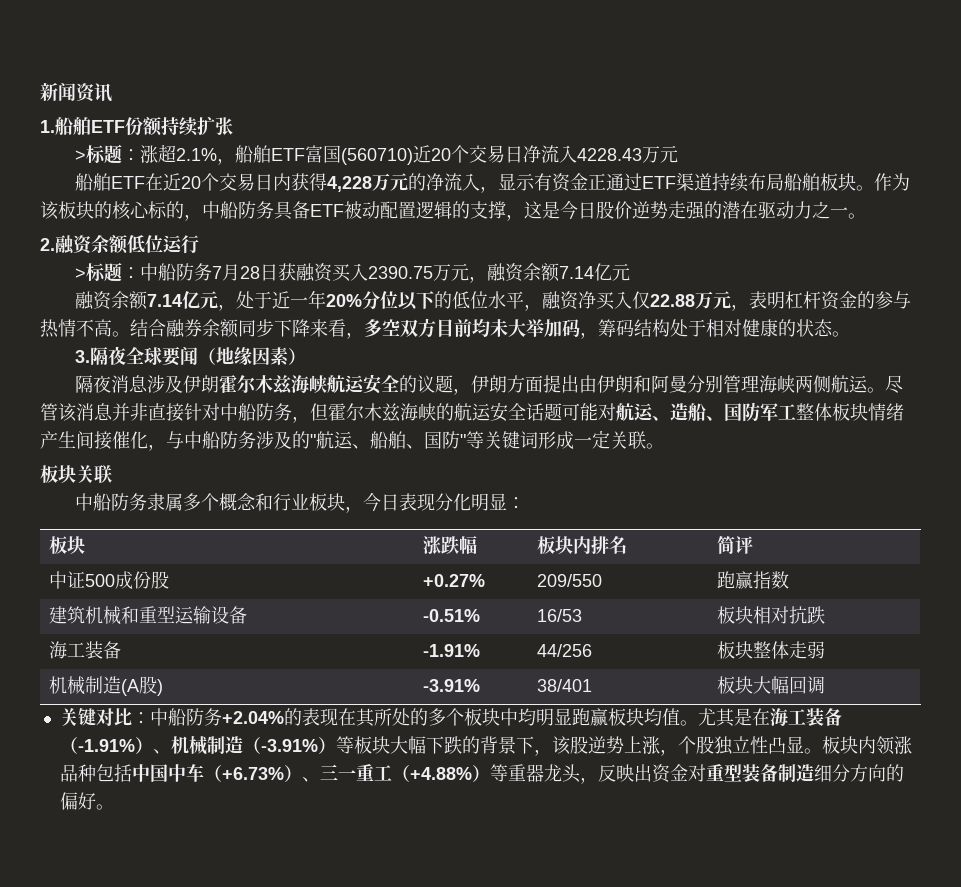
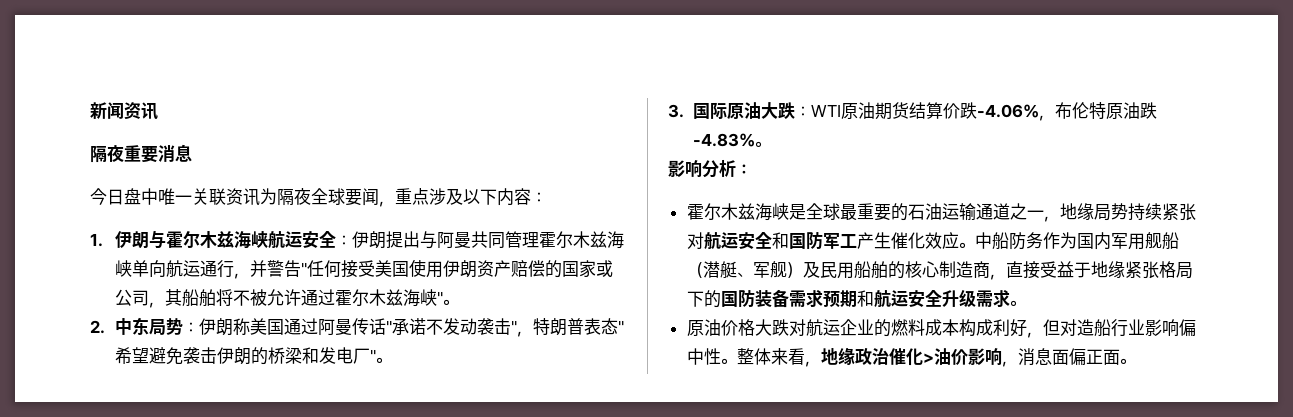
- 1.船舶ETF份额持续扩张
- >标题：涨超2.1%，船舶ETF富国(560710)近20个交易日净流入4228.43万元
- 船舶ETF在近20个交易日内获得4,228万元的净流入，显示有资金正通过ETF渠道持续布局船舶板块。作为该板块的核心标的，中船防务具备ETF被动配置逻辑的支撑，这是今日股价逆势走强的潜在驱动力之一。
- 2.融资余额低位运行
- >标题：中船防务7月28日获融资买入2390.75万元，融资余额7.14亿元
- 融资余额7.14亿元，处于近一年20%分位以下的低位水平，融资净买入仅22.88万元，表明杠杆资金的参与热情不高。结合融券余额同步下降来看，多空双方目前均未大举加码，筹码结构处于相对健康的状态。
- 3.隔夜全球要闻（地缘因素）
- 隔夜消息涉及伊朗霍尔木兹海峡航运安全的议题，伊朗方面提出由伊朗和阿曼分别管理海峡两侧航运。尽管该消息并非直接针对中船防务，但霍尔木兹海峡的航运安全话题可能对航运、造船、国防军工整体板块情绪产生间接催化，与中船防务涉及的"航运、船舶、国防"等关键词形成一定关联。
- 板块关联
- 中船防务隶属多个概念和行业板块，今日表现分化明显：
- 板块 | 涨跌幅 | 板块内排名 | 简评
- 中证500成份股 | +0.27% | 209/550 | 跑赢指数
- 建筑机械和重型运输设备 | -0.51% | 16/53 | 板块相对抗跌
- 海工装备 | -1.91% | 44/256 | 板块整体走弱
- 机械制造(A股) | -3.91% | 38/401 | 板块大幅回调
- 关键对比：中船防务+2.04%的表现在其所处的多个板块中均明显跑赢板块均值。尤其是在海工装备（-1.91%）、机械制造（-3.91%）等板块大幅下跌的背景下，该股逆势上涨，个股独立性凸显。板块内领涨品种包括中国中车（+6.73%）、三一重工（+4.88%）等重器龙头，反映出资金对重型装备制造细分方向的偏好。
+ 隔夜重要消息
+ 今日盘中唯一关联资讯为隔夜全球要闻，重点涉及以下内容：
+ 1.伊朗与霍尔木兹海峡航运安全：伊朗提出与阿曼共同管理霍尔木兹海峡单向航运通行，并警告"任何接受美国使用伊朗资产赔偿的国家或公司，其船舶将不被允许通过霍尔木兹海峡"。
+ 2.中东局势：伊朗称美国通过阿曼传话"承诺不发动袭击"，特朗普表态"希望避免袭击伊朗的桥梁和发电厂"。
+ 3.国际原油大跌：WTI原油期货结算价跌-4.06%，布伦特原油跌-4.83%。
+ 影响分析：
+ 霍尔木兹海峡是全球最重要的石油运输通道之一，地缘局势持续紧张对航运安全和国防军工产生催化效应。中船防务作为国内军用舰船（潜艇、军舰）及民用船舶的核心制造商，直接受益于地缘紧张格局下的国防装备需求预期和航运安全升级需求。
+ 原油价格大跌对航运企业的燃料成本构成利好，但对造船行业影响偏中性。整体来看，地缘政治催化>油价影响，消息面偏正面。

